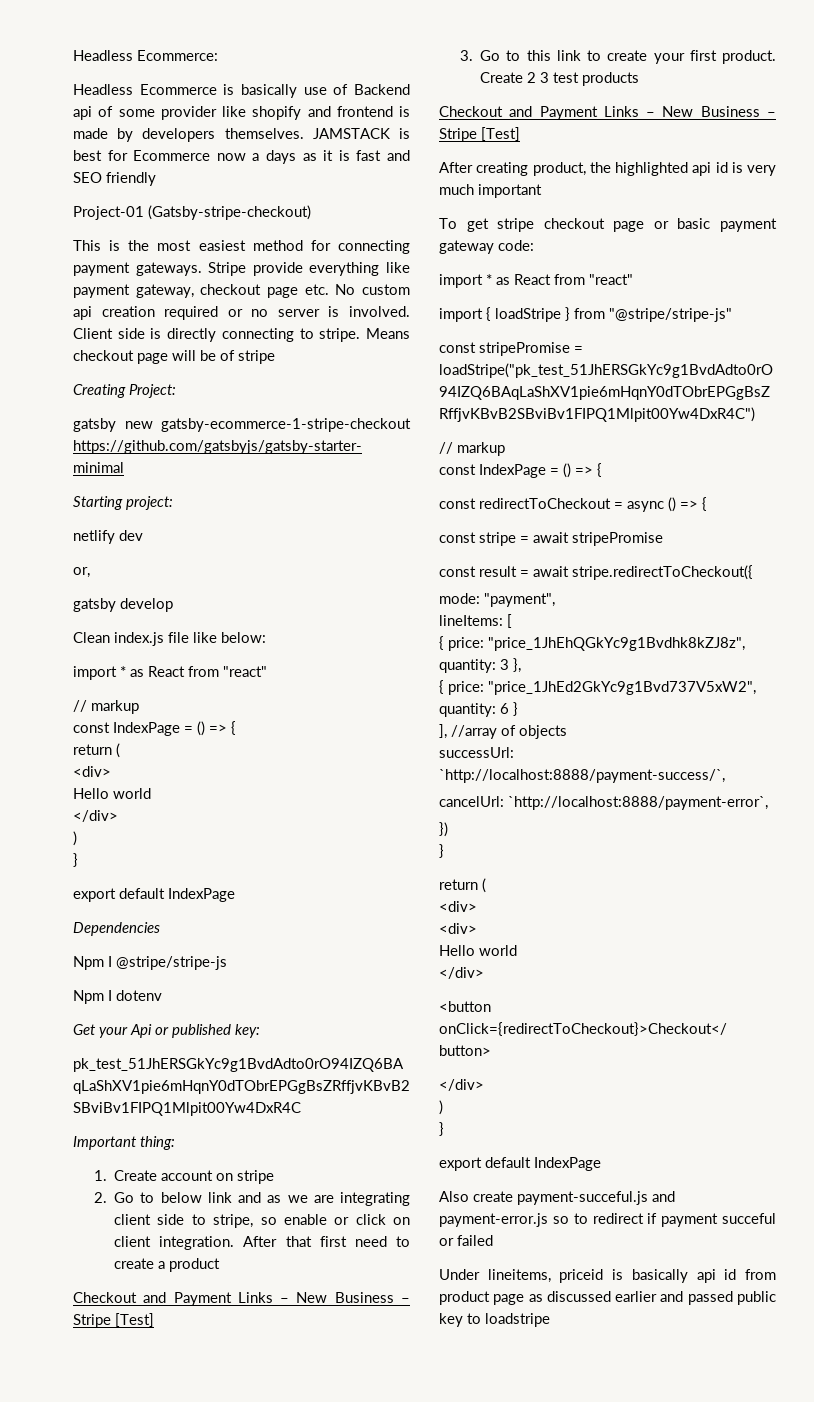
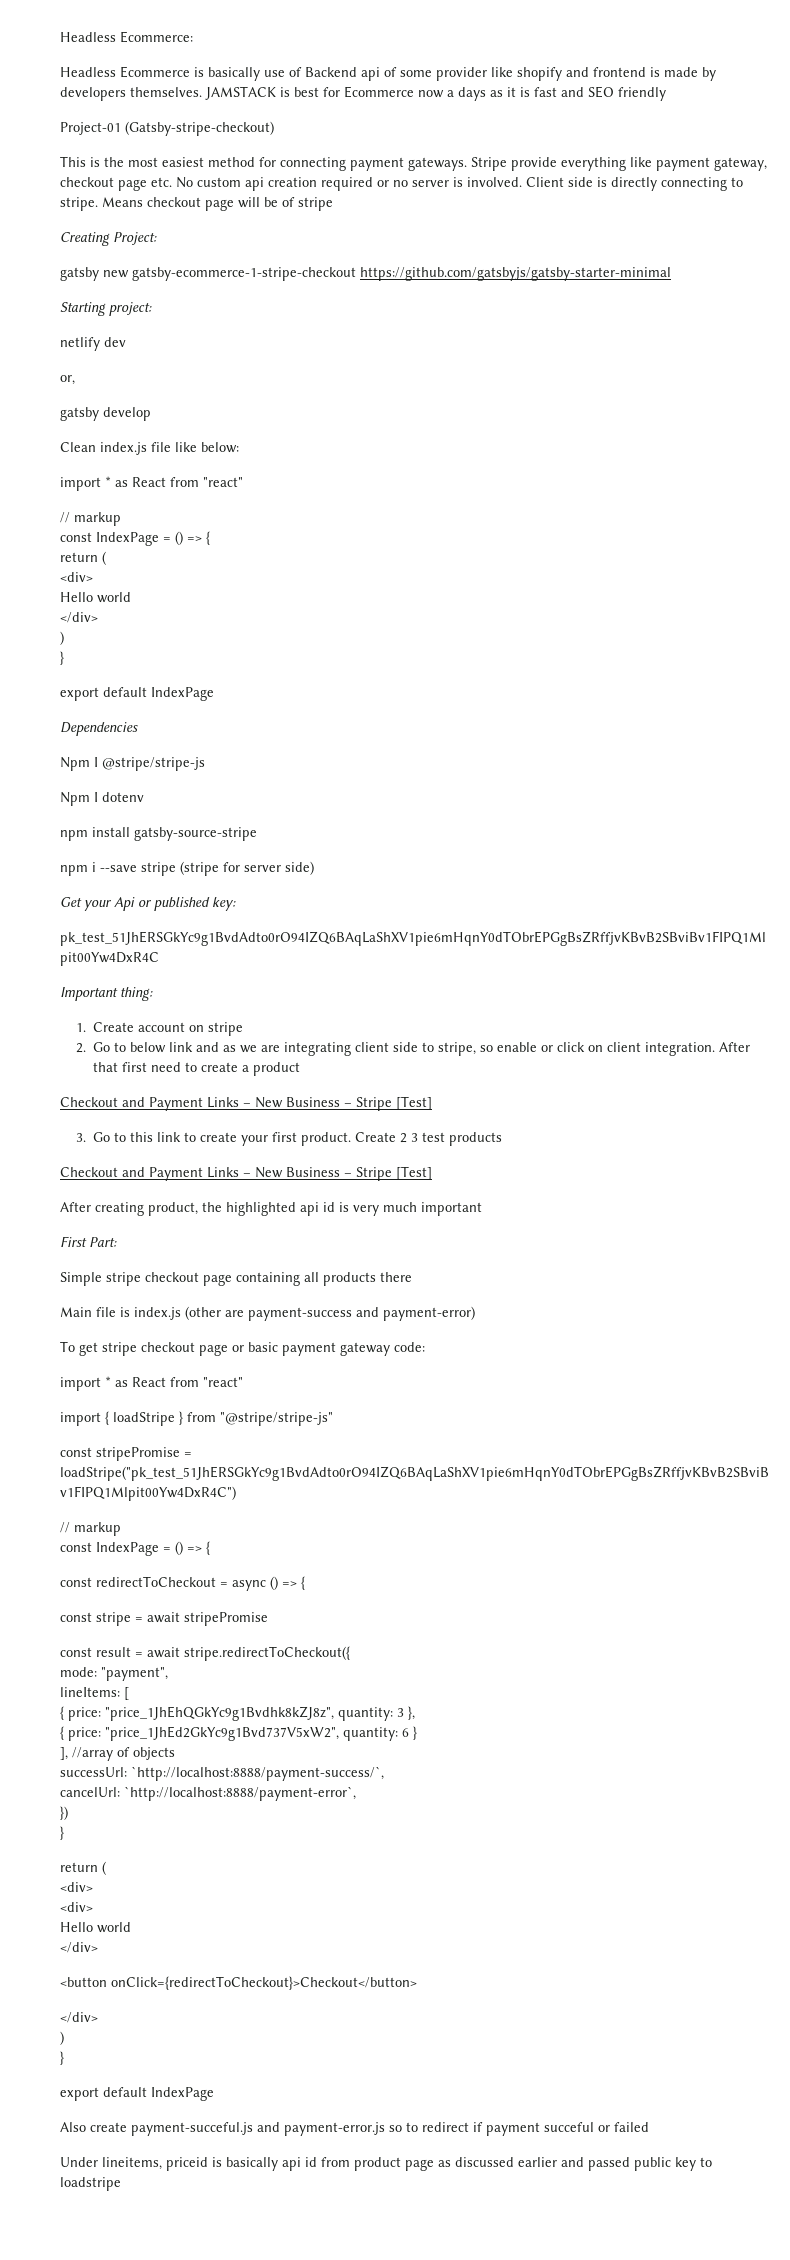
+ npm install gatsby-source-stripe
+ npm i --save stripe (stripe for server side)
+ First Part:
+ Simple stripe checkout page containing all products there
+ Main file is index.js (other are payment-success and payment-error)

